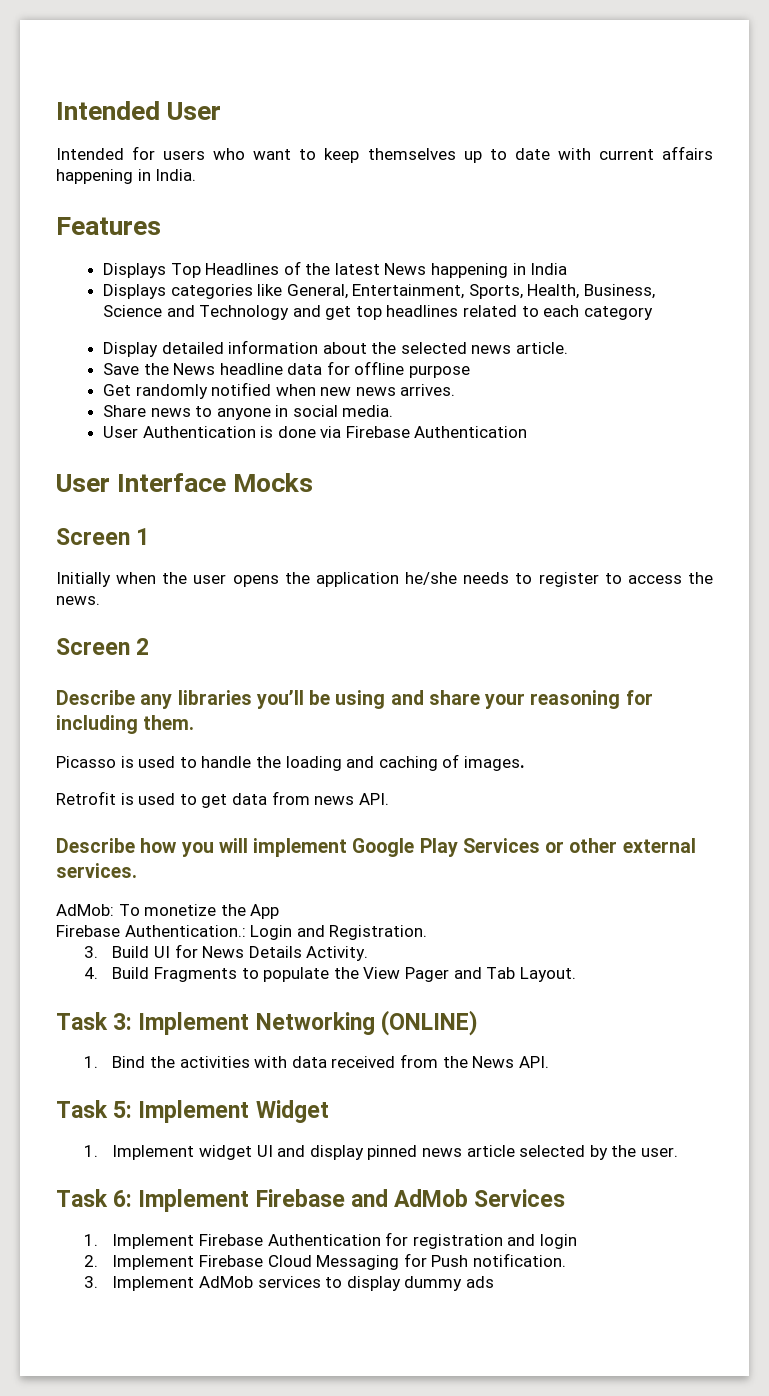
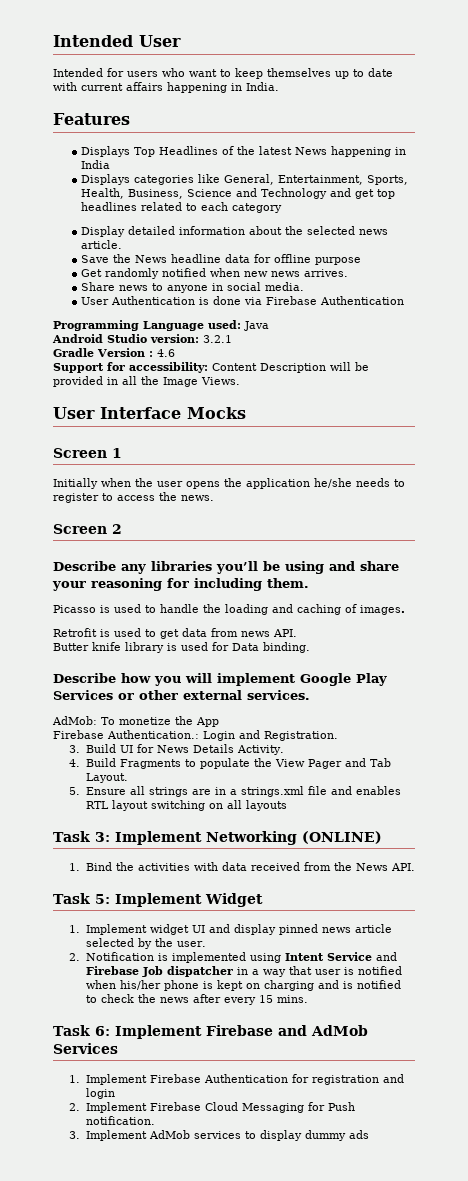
+ Programming Language used: Java
+ Android Studio version: 3.2.1
+ Gradle Version : 4.6
+ Support for accessibility: Content Description will be provided in all the Image Views.
+ Butter knife library is used for Data binding.
+ 5. Ensure all strings are in a strings.xml file and enables RTL layout switching on all layouts
+ 2. Notification is implemented using Intent Service and Firebase Job dispatcher in a way that user is notified when his/her phone is kept on charging and is notified to check the news after every 15 mins.

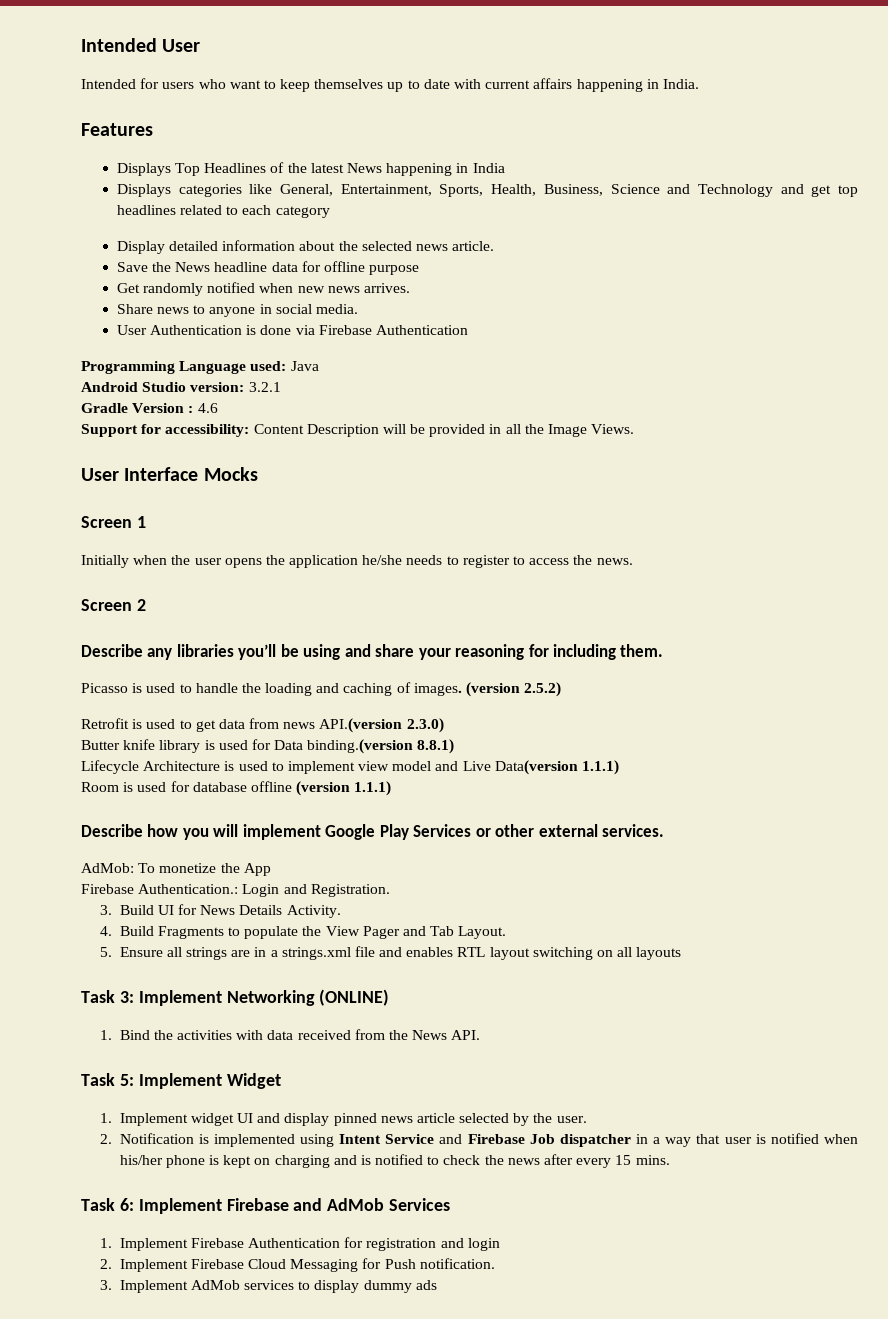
+ (version 2.5.2)
- Retrofit is used to get data from news API.
+ Retrofit is used to get data from news API.(version 2.3.0)
- Butter knife library is used for Data binding.
+ Butter knife library is used for Data binding.(version 8.8.1)
+ Lifecycle Architecture is used to implement view model and Live Data(version 1.1.1)
+ Room is used for database offline (version 1.1.1)

